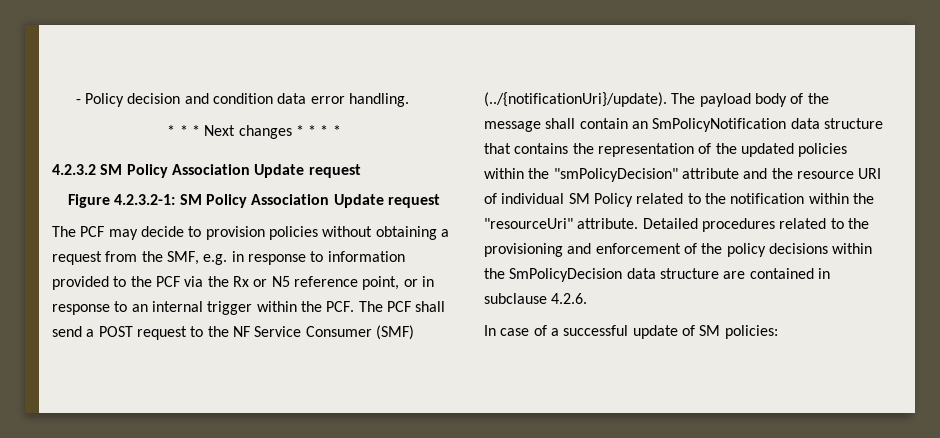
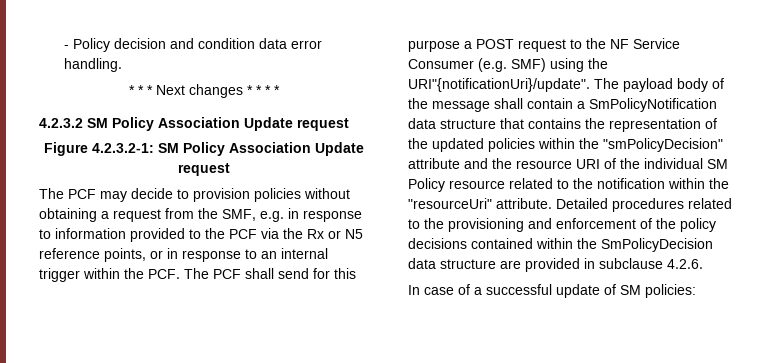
- The PCF may decide to provision policies without obtaining a request from the SMF, e.g. in response to information provided to the PCF via the Rx or N5 reference point, or in response to an internal trigger within the PCF. The PCF shall send a POST request to the NF Service Consumer (SMF) (../{notificationUri}/update). The payload body of the message shall contain an SmPolicyNotification data structure that contains the representation of the updated policies within the "smPolicyDecision" attribute and the resource URI of individual SM Policy related to the notification within the "resourceUri" attribute.
+ The PCF may decide to provision policies without obtaining a request from the SMF, e.g. in response to information provided to the PCF via the Rx or N5 reference points, or in response to an internal trigger within the PCF. The PCF shall send for this purpose a POST request to the NF Service Consumer (e.g. SMF) using the URI"{notificationUri}/update". The payload body of the message shall contain a SmPolicyNotification data structure that contains the representation of the updated policies within the "smPolicyDecision" attribute and the resource URI of the individual SM Policy resource related to the notification within the "resourceUri" attribute.
- Detailed procedures related to the provisioning and enforcement of the policy decisions within the SmPolicyDecision data structure are contained in subclause 4.2.6.
+ Detailed procedures related to the provisioning and enforcement of the policy decisions contained within the SmPolicyDecision data structure are provided in subclause 4.2.6.

